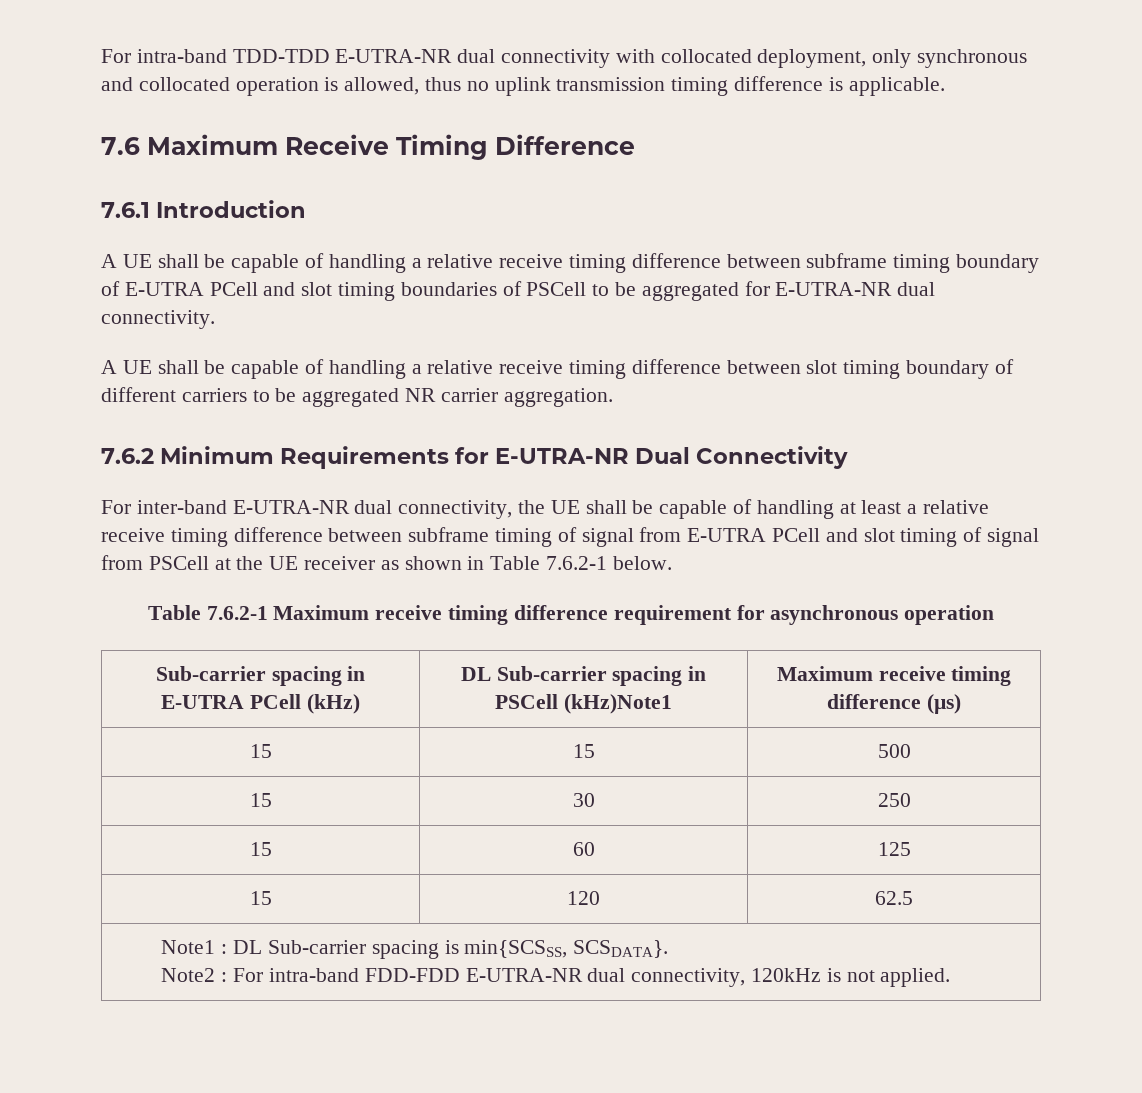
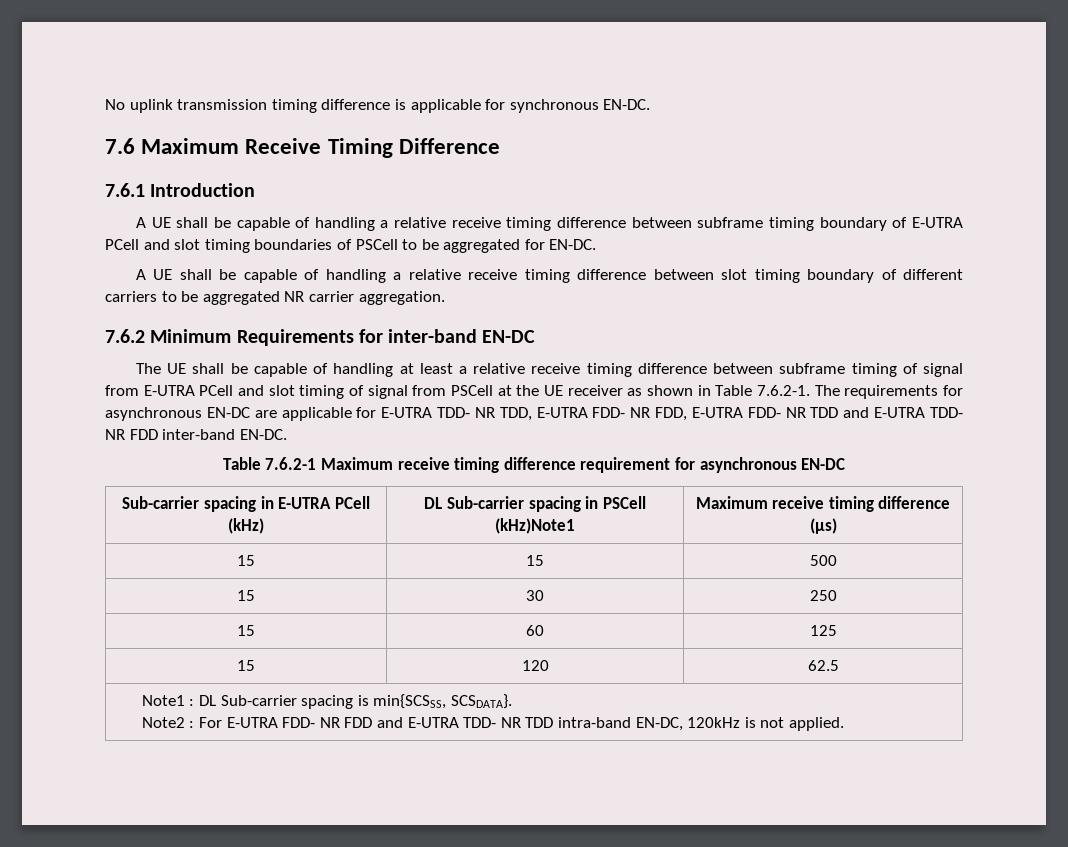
- For intra-band TDD-TDD E-UTRA-NR dual connectivity with collocated deployment, only synchronous and collocated operation is allowed, thus no uplink transmission timing difference is applicable.
+ No uplink transmission timing difference is applicable for synchronous EN-DC.
- A UE shall be capable of handling a relative receive timing difference between subframe timing boundary of E-UTRA PCell and slot timing boundaries of PSCell to be aggregated for E-UTRA-NR dual connectivity.
+ A UE shall be capable of handling a relative receive timing difference between subframe timing boundary of E-UTRA PCell and slot timing boundaries of PSCell to be aggregated for EN-DC.
- 7.6.2 Minimum Requirements for E-UTRA-NR Dual Connectivity
- For inter-band E-UTRA-NR dual connectivity, the UE shall be capable of handling at least a relative receive timing difference between subframe timing of signal from E-UTRA PCell and slot timing of signal from PSCell at the UE receiver as shown in Table 7.6.2-1 below.
+ 7.6.2 Minimum Requirements for inter-band EN-DC
+ The UE shall be capable of handling at least a relative receive timing difference between subframe timing of signal from E-UTRA PCell and slot timing of signal from PSCell at the UE receiver as shown in Table 7.6.2-1. The requirements for asynchronous EN-DC are applicable for E-UTRA TDD- NR TDD, E-UTRA FDD- NR FDD, E-UTRA FDD- NR TDD and E-UTRA TDD- NR FDD inter-band EN-DC.
- Table 7.6.2-1 Maximum receive timing difference requirement for asynchronous operation
+ Table 7.6.2-1 Maximum receive timing difference requirement for asynchronous EN-DC
  Note1 : DL Sub-carrier spacing is min{SCSSS, SCSDATA}.
- Note2 : For intra-band FDD-FDD E-UTRA-NR dual connectivity, 120kHz is not applied.
+ Note2 : For E-UTRA FDD- NR FDD and E-UTRA TDD- NR TDD intra-band EN-DC, 120kHz is not applied.

